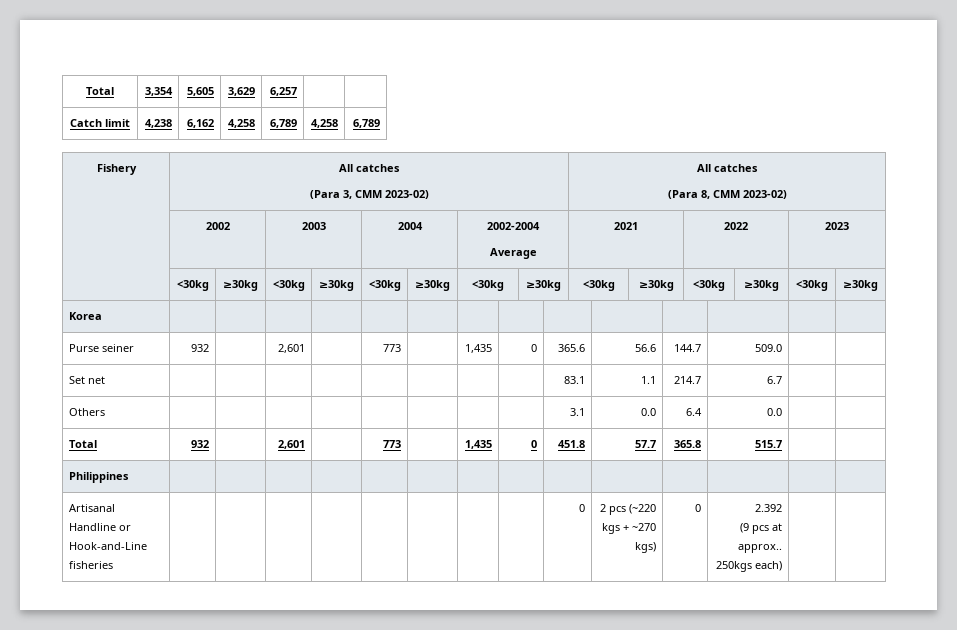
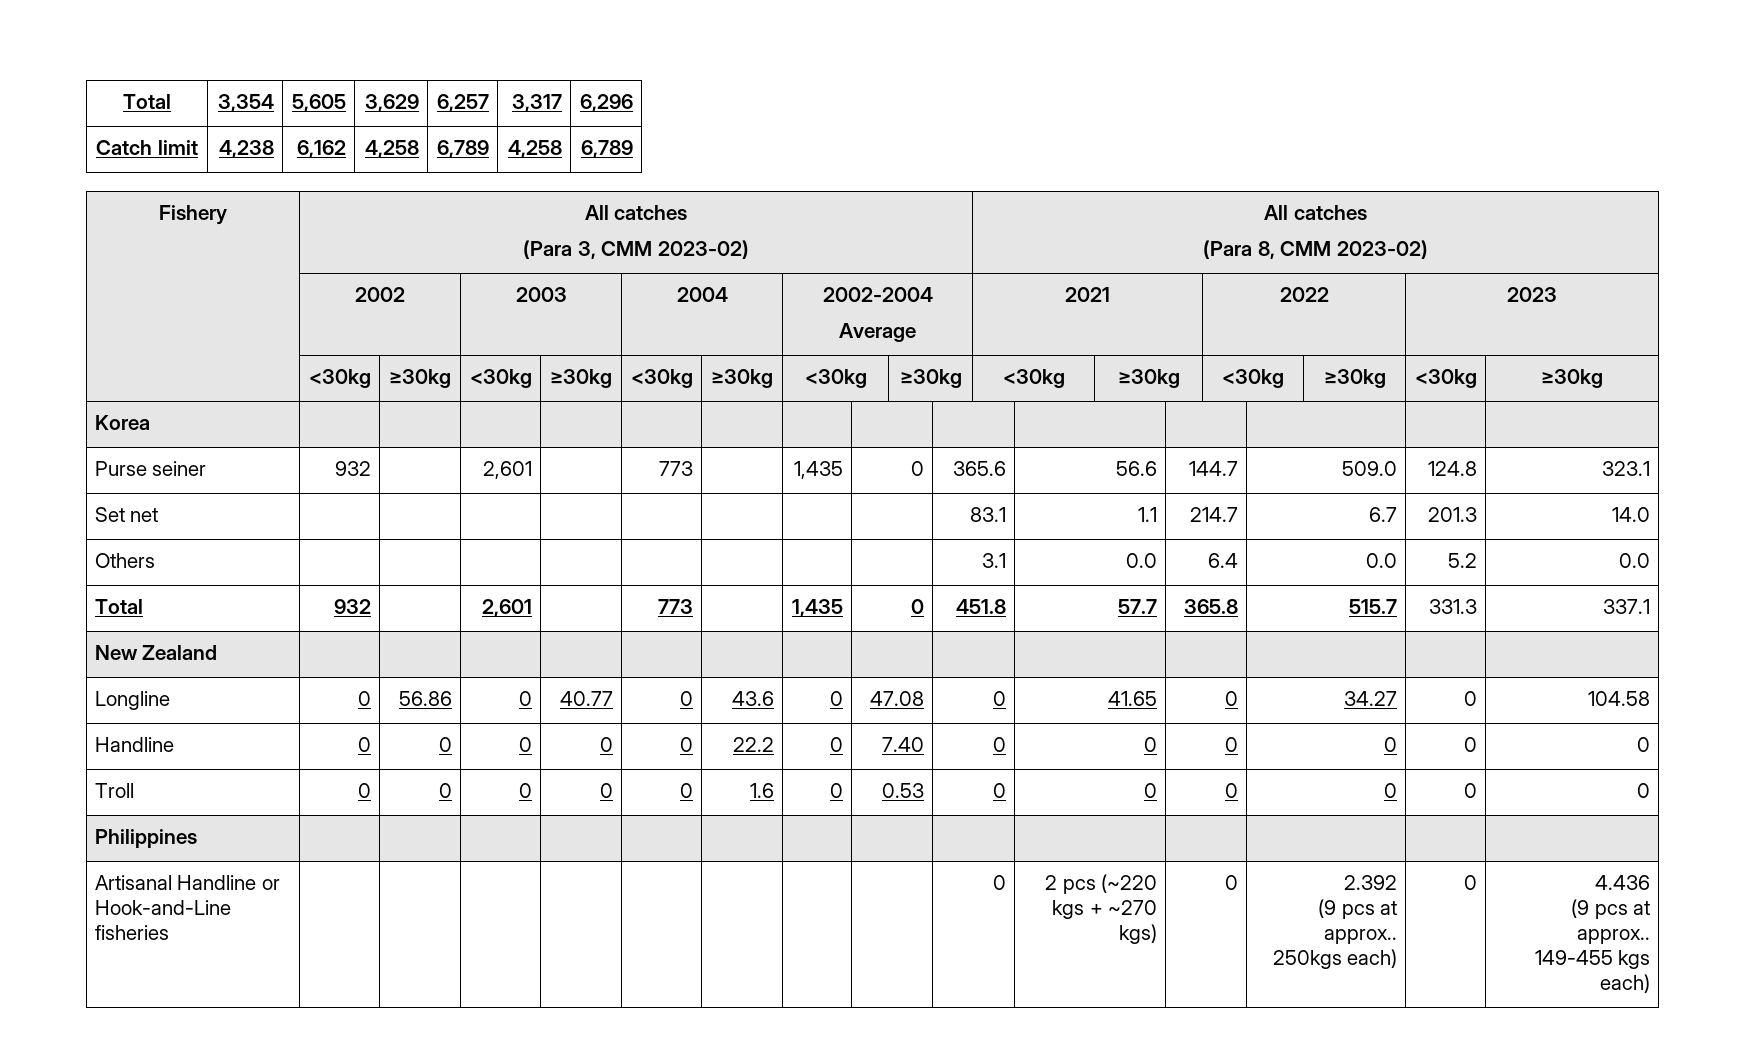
- Total | 3,354 | 5,605 | 3,629 | 6,257 | |
+ Total | 3,354 | 5,605 | 3,629 | 6,257 | 3,317 | 6,296
- Purse seiner | 932 | | 2,601 | | 773 | | 1,435 | 0 | 365.6 | 56.6 | 144.7 | 509.0 | |
+ Purse seiner | 932 | | 2,601 | | 773 | | 1,435 | 0 | 365.6 | 56.6 | 144.7 | 509.0 | 124.8 | 323.1
- Set net | | | | | | | | | 83.1 | 1.1 | 214.7 | 6.7 | |
+ Set net | | | | | | | | | 83.1 | 1.1 | 214.7 | 6.7 | 201.3 | 14.0
- Others | | | | | | | | | 3.1 | 0.0 | 6.4 | 0.0 | |
+ Others | | | | | | | | | 3.1 | 0.0 | 6.4 | 0.0 | 5.2 | 0.0
- Total | 932 | | 2,601 | | 773 | | 1,435 | 0 | 451.8 | 57.7 | 365.8 | 515.7 | |
+ Total | 932 | | 2,601 | | 773 | | 1,435 | 0 | 451.8 | 57.7 | 365.8 | 515.7 | 331.3 | 337.1
+ New Zealand | | | | | | | | | | | | | |
+ Longline | 0 | 56.86 | 0 | 40.77 | 0 | 43.6 | 0 | 47.08 | 0 | 41.65 | 0 | 34.27 | 0 | 104.58
+ Handline | 0 | 0 | 0 | 0 | 0 | 22.2 | 0 | 7.40 | 0 | 0 | 0 | 0 | 0 | 0
+ Troll | 0 | 0 | 0 | 0 | 0 | 1.6 | 0 | 0.53 | 0 | 0 | 0 | 0 | 0 | 0
  Artisanal Handline or Hook-and-Line fisheries | | | | | | | | | 0 | 2 pcs (~220 kgs + ~270 kgs) | 0 | 2.392
- (9 pcs at approx.. 250kgs each) | |
+ (9 pcs at approx.. 250kgs each) | 0 | 4.436
+ (9 pcs at approx.. 149-455 kgs each)

